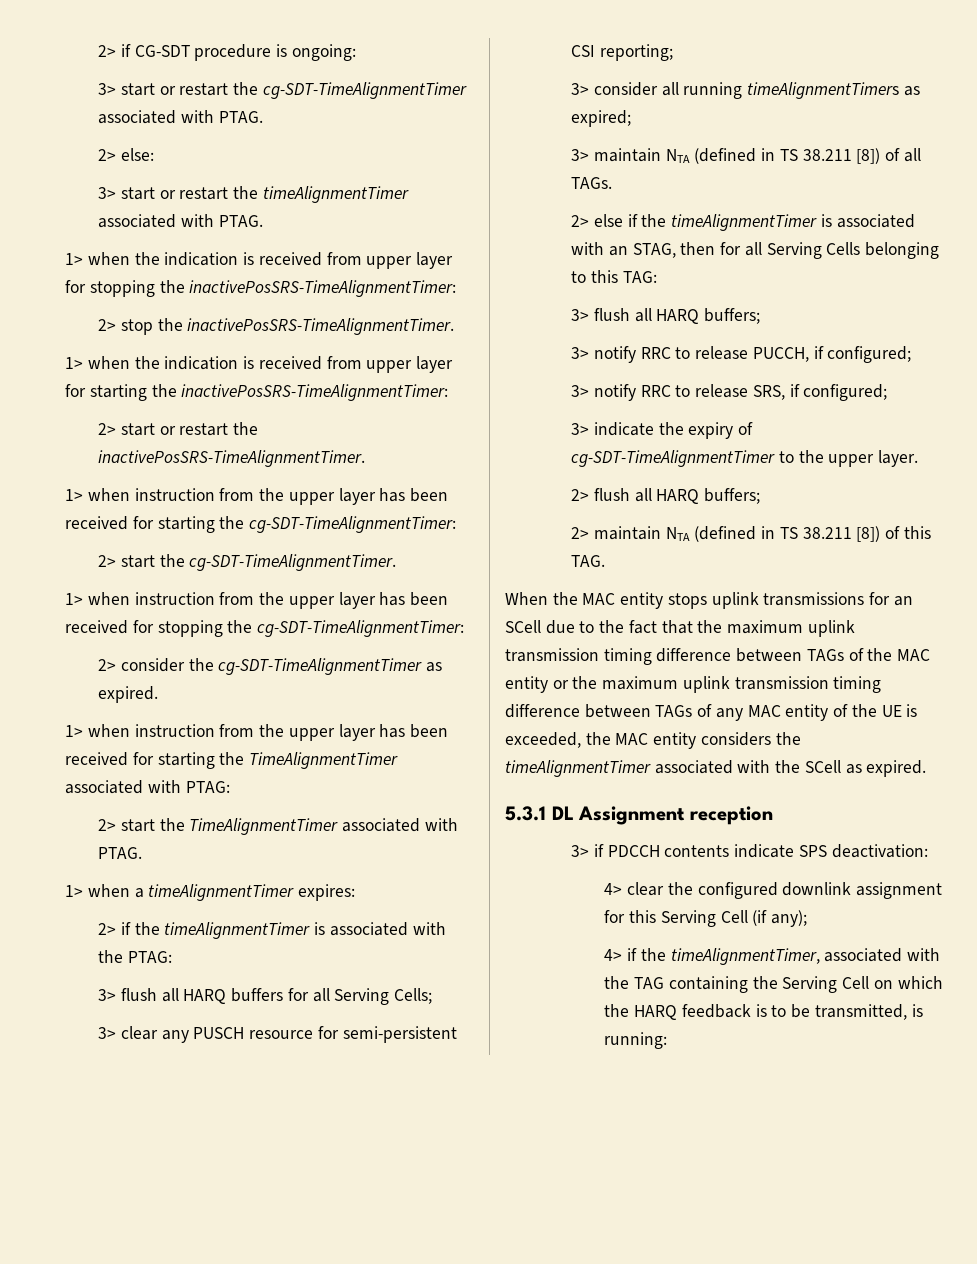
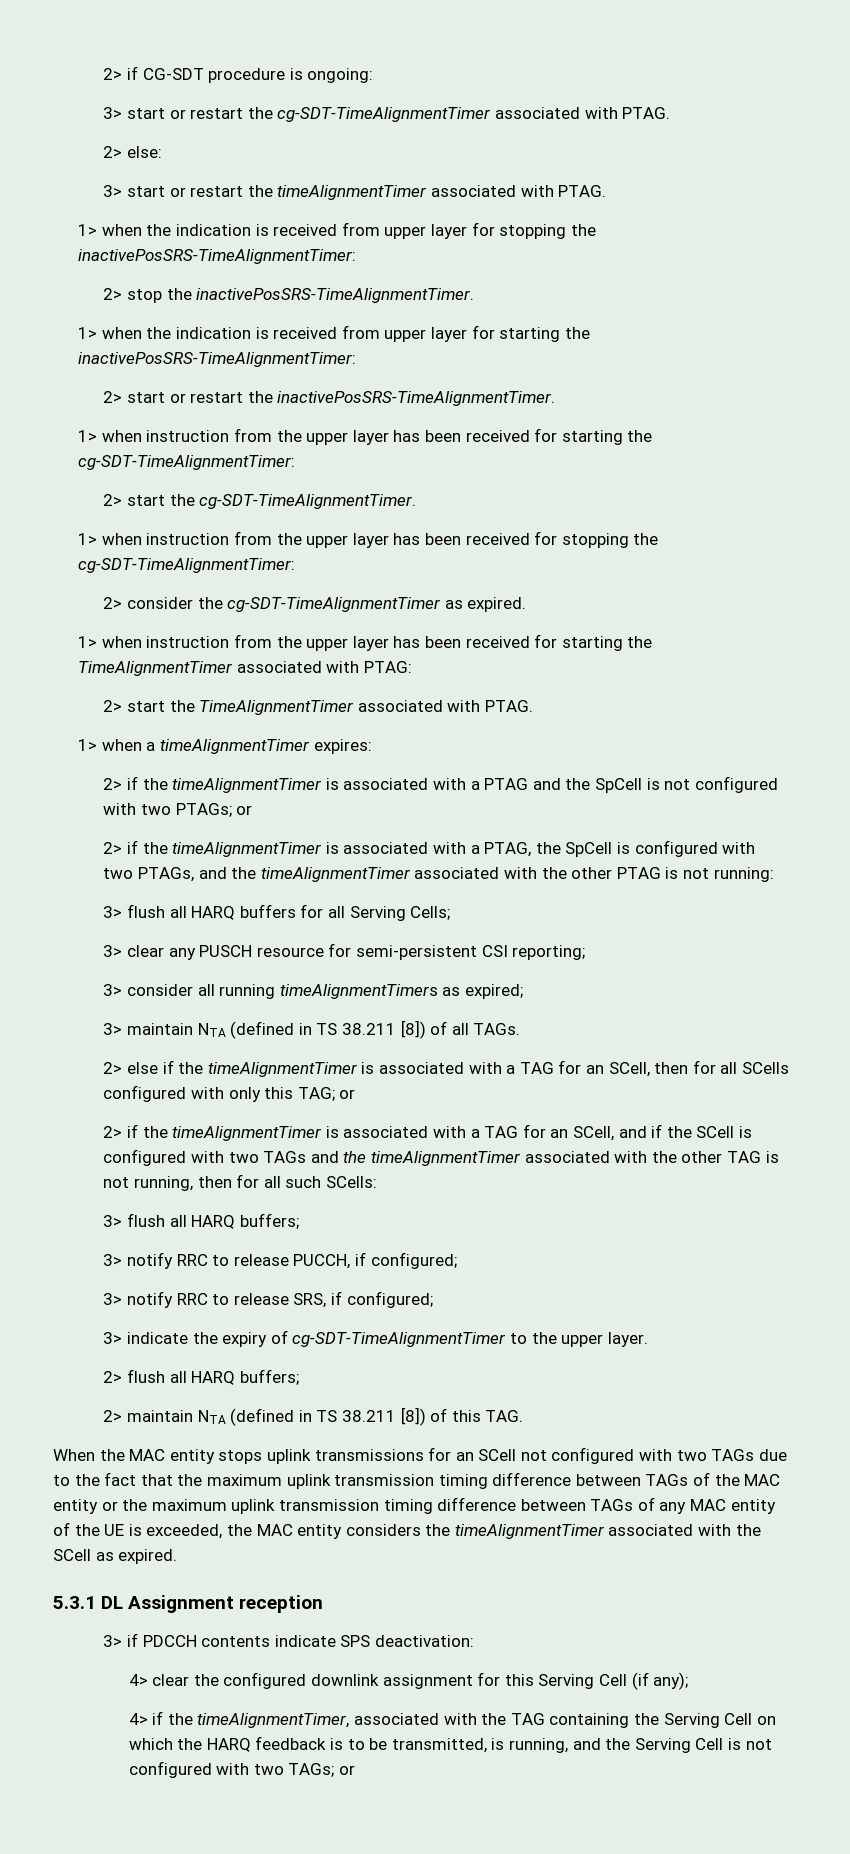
- 2> if the timeAlignmentTimer is associated with the PTAG:
+ 2> if the timeAlignmentTimer is associated with a PTAG and the SpCell is not configured with two PTAGs; or
+ 2> if the timeAlignmentTimer is associated with a PTAG, the SpCell is configured with two PTAGs, and the timeAlignmentTimer associated with the other PTAG is not running:
- 2> else if the timeAlignmentTimer is associated with an STAG, then for all Serving Cells belonging to this TAG:
+ 2> else if the timeAlignmentTimer is associated with a TAG for an SCell, then for all SCells configured with only this TAG; or
+ 2> if the timeAlignmentTimer is associated with a TAG for an SCell, and if the SCell is configured with two TAGs and the timeAlignmentTimer associated with the other TAG is not running, then for all such SCells:
- When the MAC entity stops uplink transmissions for an SCell due to the fact that the maximum uplink transmission timing difference between TAGs of the MAC entity or the maximum uplink transmission timing difference between TAGs of any MAC entity of the UE is exceeded, the MAC entity considers the timeAlignmentTimer associated with the SCell as expired.
+ When the MAC entity stops uplink transmissions for an SCell not configured with two TAGs due to the fact that the maximum uplink transmission timing difference between TAGs of the MAC entity or the maximum uplink transmission timing difference between TAGs of any MAC entity of the UE is exceeded, the MAC entity considers the timeAlignmentTimer associated with the SCell as expired.
- 4> if the timeAlignmentTimer, associated with the TAG containing the Serving Cell on which the HARQ feedback is to be transmitted, is running:
+ 4> if the timeAlignmentTimer, associated with the TAG containing the Serving Cell on which the HARQ feedback is to be transmitted, is running, and the Serving Cell is not configured with two TAGs; or

